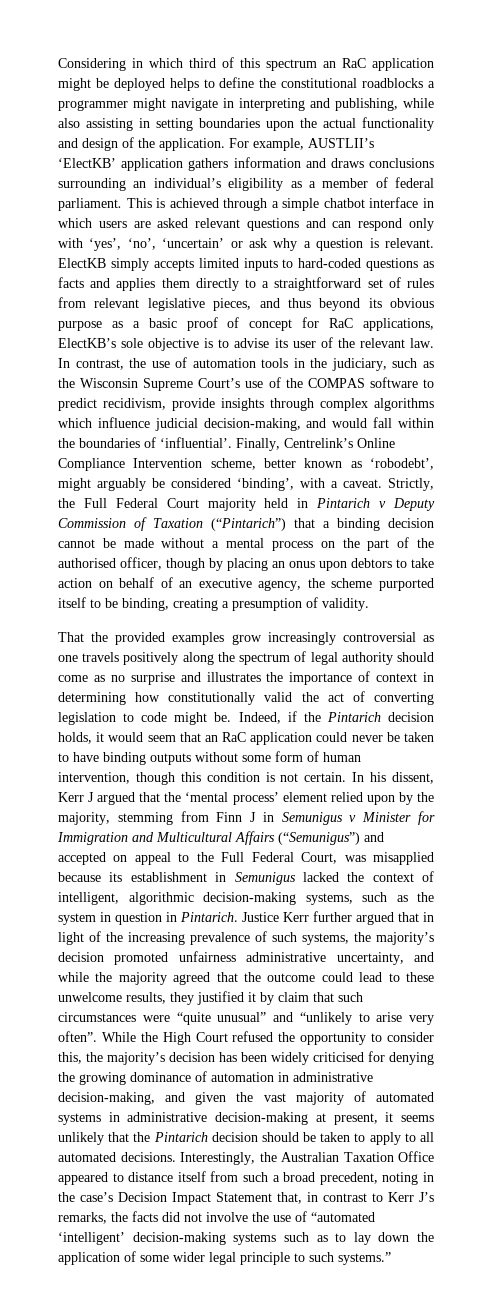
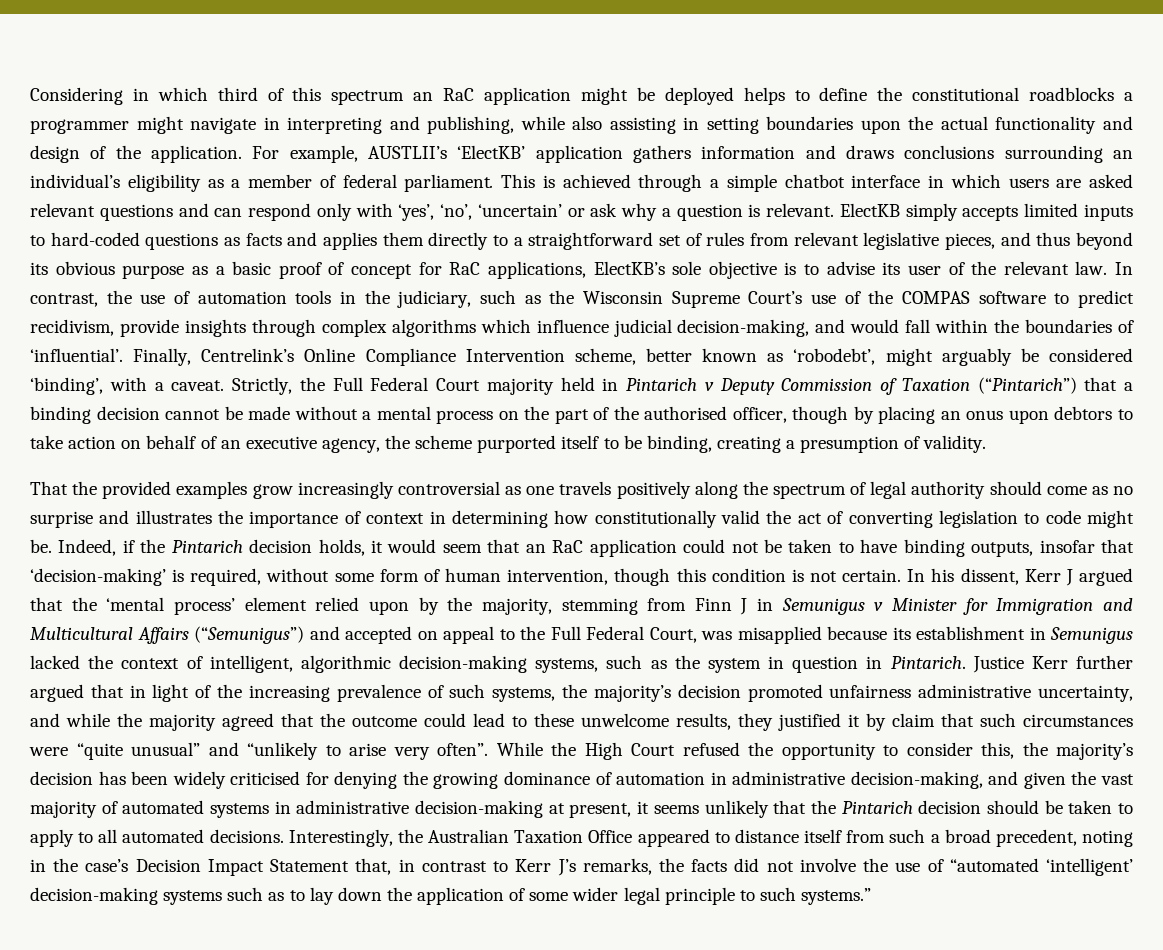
- Indeed, if the Pintarich decision holds, it would seem that an RaC application could never be taken to have binding outputs without some form of human intervention, though this condition is not certain.
+ Indeed, if the Pintarich decision holds, it would seem that an RaC application could not be taken to have binding outputs, insofar that ‘decision-making’ is required, without some form of human intervention, though this condition is not certain.

